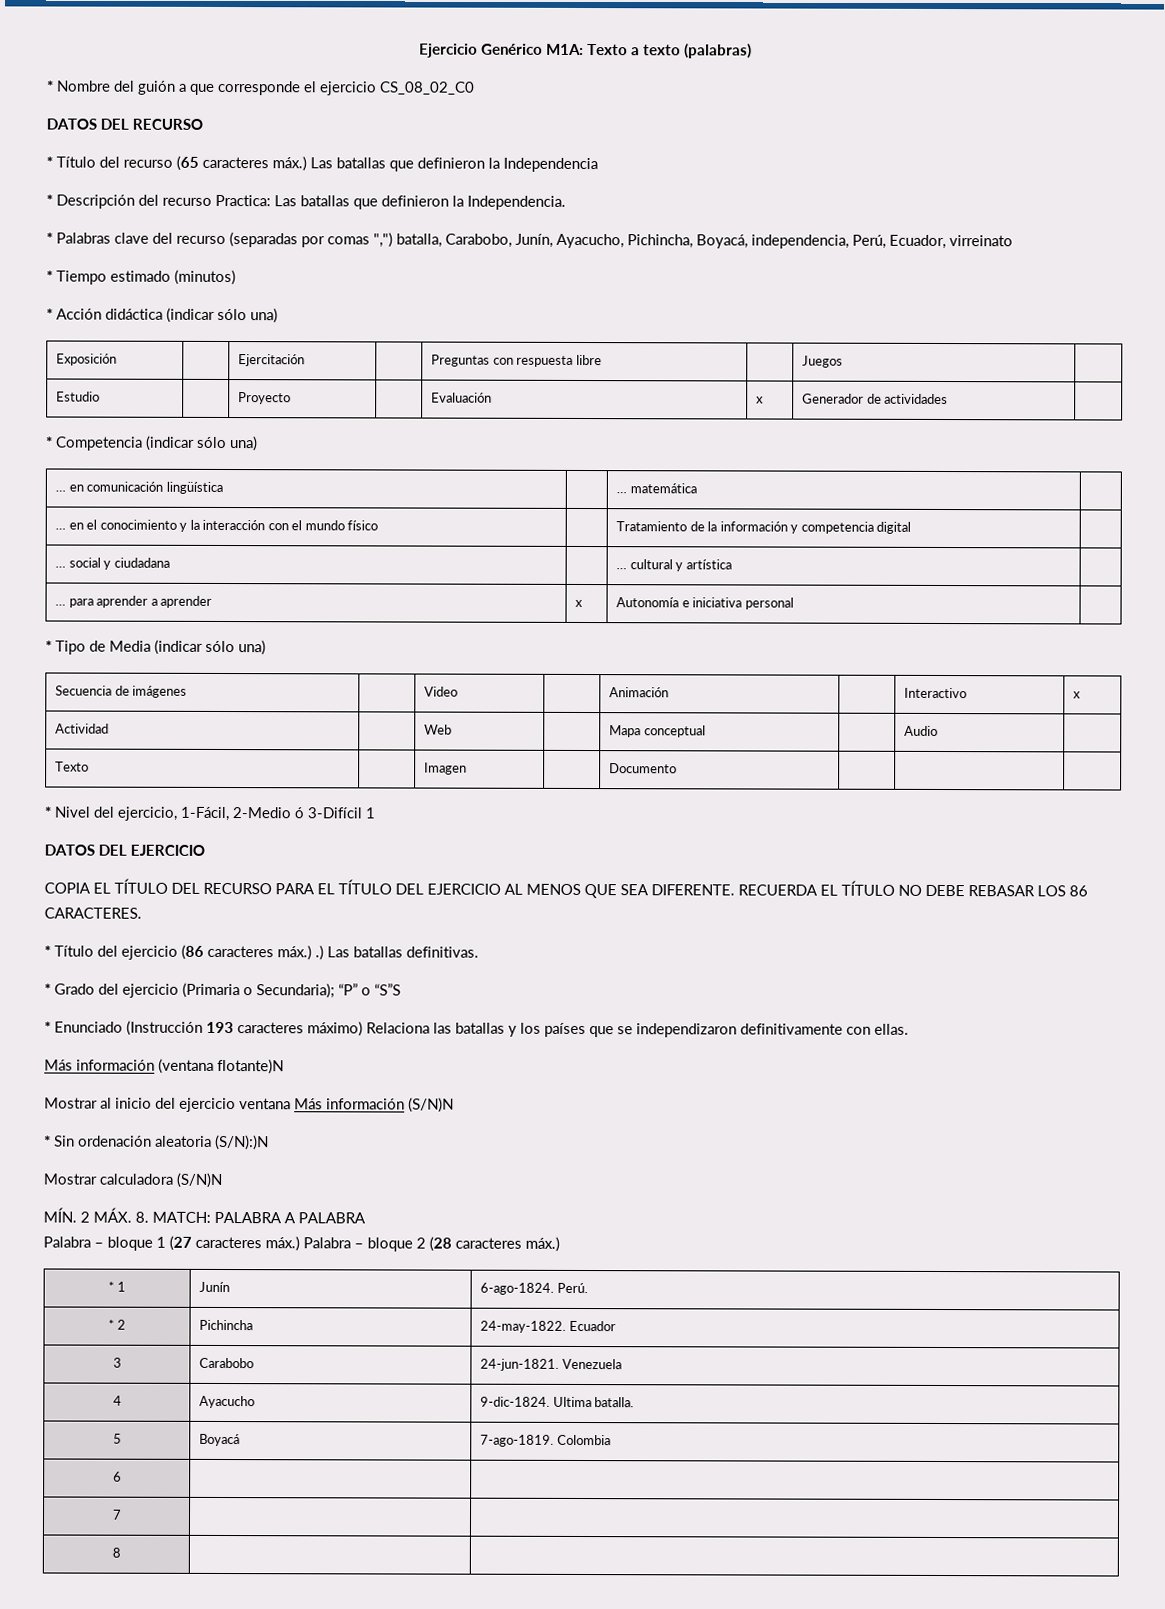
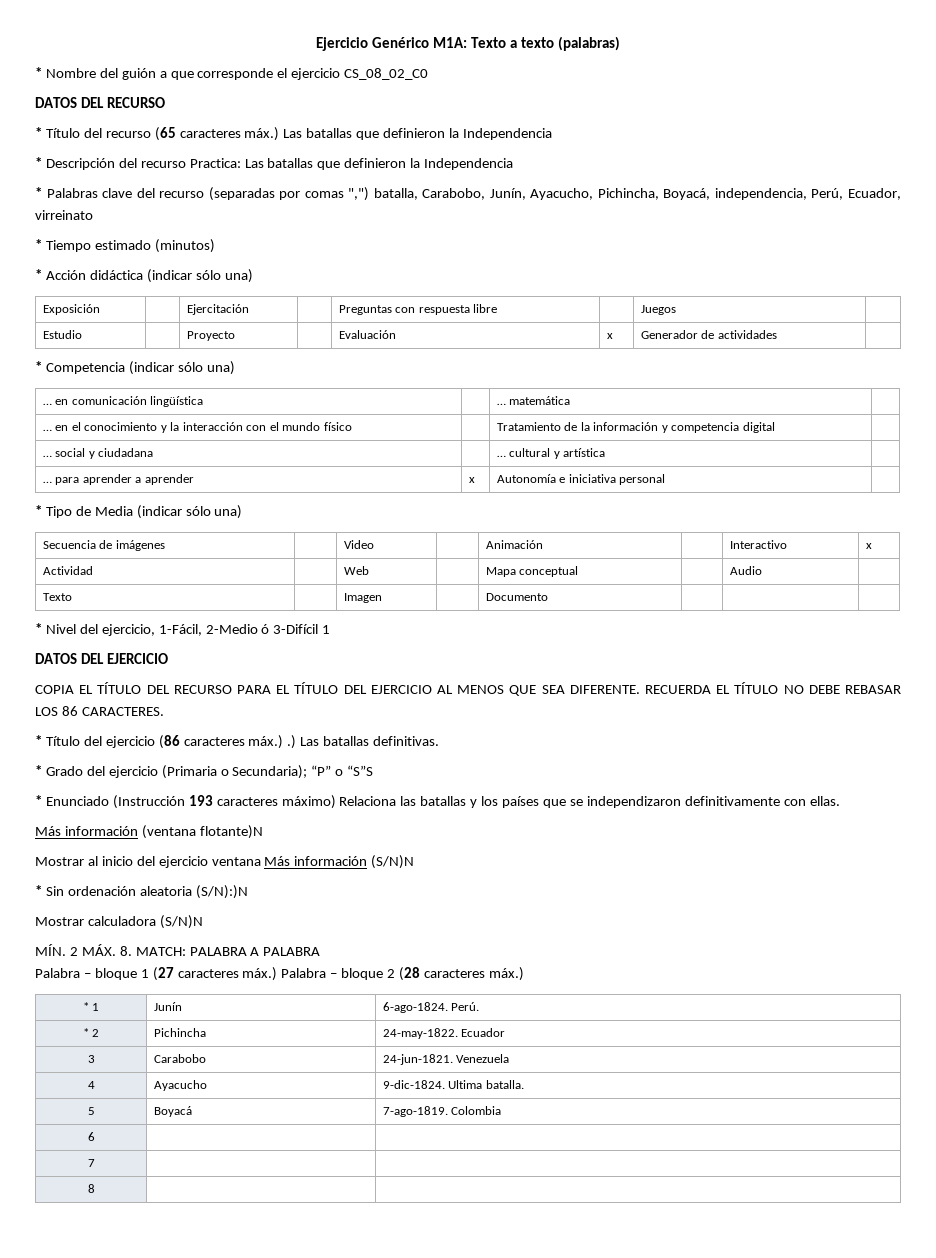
- * Descripción del recurso Practica: Las batallas que definieron la Independencia.
+ * Descripción del recurso Practica: Las batallas que definieron la Independencia

